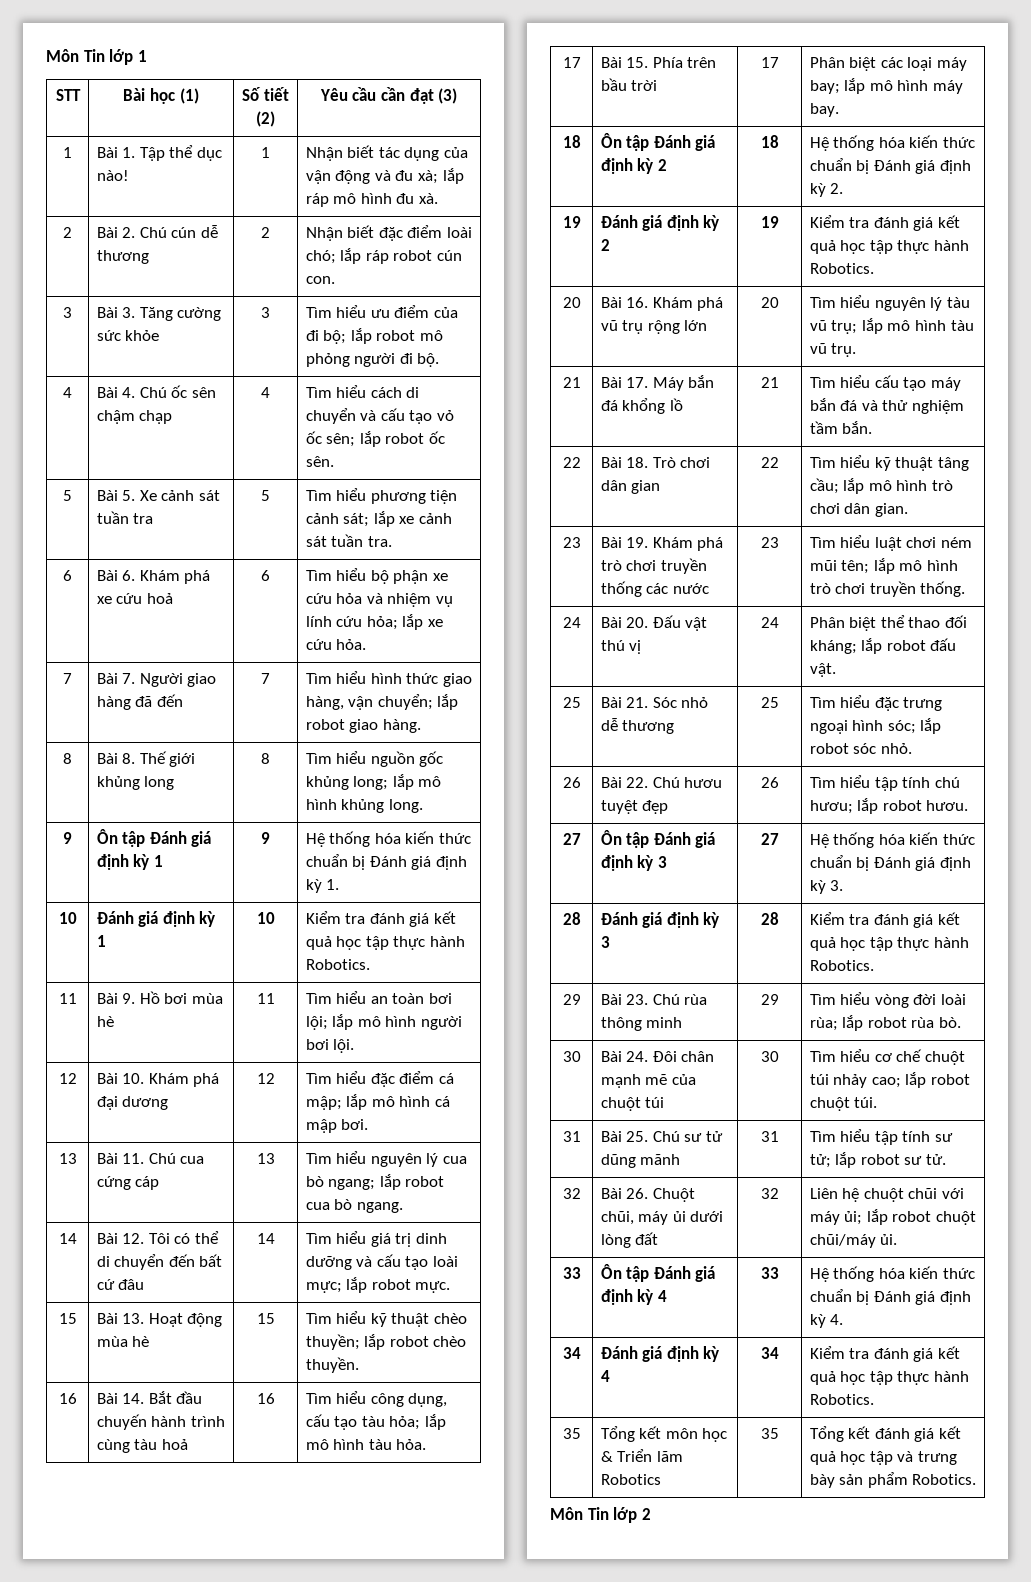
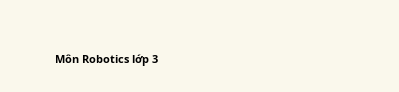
- Môn Tin lớp 1
- STT | Bài học (1) | Số tiết (2) | Yêu cầu cần đạt (3)
- 1 | Bài 1. Tập thể dục nào! | 1 | Nhận biết tác dụng của vận động và đu xà; lắp ráp mô hình đu xà.
- 2 | Bài 2. Chú cún dễ thương | 2 | Nhận biết đặc điểm loài chó; lắp ráp robot cún con.
- 3 | Bài 3. Tăng cường sức khỏe | 3 | Tìm hiểu ưu điểm của đi bộ; lắp robot mô phỏng người đi bộ.
- 4 | Bài 4. Chú ốc sên chậm chạp | 4 | Tìm hiểu cách di chuyển và cấu tạo vỏ ốc sên; lắp robot ốc sên.
- 5 | Bài 5. Xe cảnh sát tuần tra | 5 | Tìm hiểu phương tiện cảnh sát; lắp xe cảnh sát tuần tra.
- 6 | Bài 6. Khám phá xe cứu hoả | 6 | Tìm hiểu bộ phận xe cứu hỏa và nhiệm vụ lính cứu hỏa; lắp xe cứu hỏa.
- 7 | Bài 7. Người giao hàng đã đến | 7 | Tìm hiểu hình thức giao hàng, vận chuyển; lắp robot giao hàng.
- 8 | Bài 8. Thế giới khủng long | 8 | Tìm hiểu nguồn gốc khủng long; lắp mô hình khủng long.
- 9 | Ôn tập Đánh giá định kỳ 1 | 9 | Hệ thống hóa kiến thức chuẩn bị Đánh giá định kỳ 1.
- 10 | Đánh giá định kỳ 1 | 10 | Kiểm tra đánh giá kết quả học tập thực hành Robotics.
- 11 | Bài 9. Hồ bơi mùa hè | 11 | Tìm hiểu an toàn bơi lội; lắp mô hình người bơi lội.
- 12 | Bài 10. Khám phá đại dương | 12 | Tìm hiểu đặc điểm cá mập; lắp mô hình cá mập bơi.
- 13 | Bài 11. Chú cua cứng cáp | 13 | Tìm hiểu nguyên lý cua bò ngang; lắp robot cua bò ngang.
- 14 | Bài 12. Tôi có thể di chuyển đến bất cứ đâu | 14 | Tìm hiểu giá trị dinh dưỡng và cấu tạo loài mực; lắp robot mực.
- 15 | Bài 13. Hoạt động mùa hè | 15 | Tìm hiểu kỹ thuật chèo thuyền; lắp robot chèo thuyền.
- 16 | Bài 14. Bắt đầu chuyến hành trình cùng tàu hoả | 16 | Tìm hiểu công dụng, cấu tạo tàu hỏa; lắp mô hình tàu hỏa.
- 17 | Bài 15. Phía trên bầu trời | 17 | Phân biệt các loại máy bay; lắp mô hình máy bay.
- 18 | Ôn tập Đánh giá định kỳ 2 | 18 | Hệ thống hóa kiến thức chuẩn bị Đánh giá định kỳ 2.
- 19 | Đánh giá định kỳ 2 | 19 | Kiểm tra đánh giá kết quả học tập thực hành Robotics.
- 20 | Bài 16. Khám phá vũ trụ rộng lớn | 20 | Tìm hiểu nguyên lý tàu vũ trụ; lắp mô hình tàu vũ trụ.
- 21 | Bài 17. Máy bắn đá khổng lồ | 21 | Tìm hiểu cấu tạo máy bắn đá và thử nghiệm tầm bắn.
- 22 | Bài 18. Trò chơi dân gian | 22 | Tìm hiểu kỹ thuật tâng cầu; lắp mô hình trò chơi dân gian.
- 23 | Bài 19. Khám phá trò chơi truyền thống các nước | 23 | Tìm hiểu luật chơi ném mũi tên; lắp mô hình trò chơi truyền thống.
- 24 | Bài 20. Đấu vật thú vị | 24 | Phân biệt thể thao đối kháng; lắp robot đấu vật.
- 25 | Bài 21. Sóc nhỏ dễ thương | 25 | Tìm hiểu đặc trưng ngoại hình sóc; lắp robot sóc nhỏ.
- 26 | Bài 22. Chú hươu tuyệt đẹp | 26 | Tìm hiểu tập tính chú hươu; lắp robot hươu.
- 27 | Ôn tập Đánh giá định kỳ 3 | 27 | Hệ thống hóa kiến thức chuẩn bị Đánh giá định kỳ 3.
- 28 | Đánh giá định kỳ 3 | 28 | Kiểm tra đánh giá kết quả học tập thực hành Robotics.
- 29 | Bài 23. Chú rùa thông minh | 29 | Tìm hiểu vòng đời loài rùa; lắp robot rùa bò.
- 30 | Bài 24. Đôi chân mạnh mẽ của chuột túi | 30 | Tìm hiểu cơ chế chuột túi nhảy cao; lắp robot chuột túi.
- 31 | Bài 25. Chú sư tử dũng mãnh | 31 | Tìm hiểu tập tính sư tử; lắp robot sư tử.
- 32 | Bài 26. Chuột chũi, máy ủi dưới lòng đất | 32 | Liên hệ chuột chũi với máy ủi; lắp robot chuột chũi/máy ủi.
- 33 | Ôn tập Đánh giá định kỳ 4 | 33 | Hệ thống hóa kiến thức chuẩn bị Đánh giá định kỳ 4.
- 34 | Đánh giá định kỳ 4 | 34 | Kiểm tra đánh giá kết quả học tập thực hành Robotics.
- 35 | Tổng kết môn học & Triển lãm Robotics | 35 | Tổng kết đánh giá kết quả học tập và trưng bày sản phẩm Robotics.
- Môn Tin lớp 2
+ Môn Robotics lớp 3

